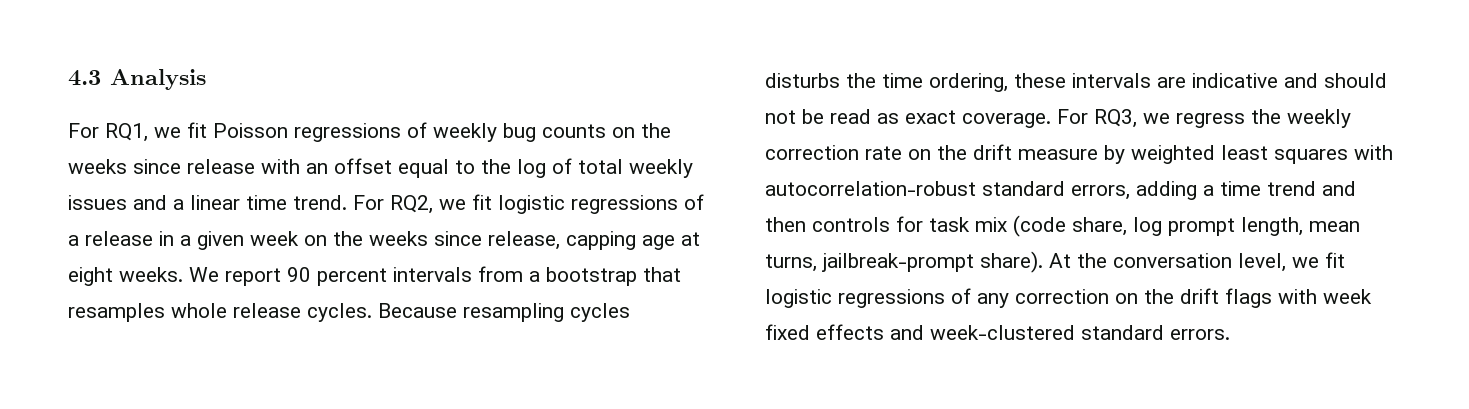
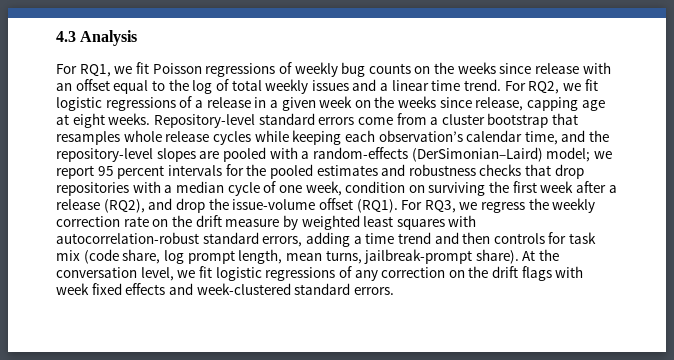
- We report 90 percent intervals from a bootstrap that resamples whole release cycles. Because resampling cycles disturbs the time ordering, these intervals are indicative and should not be read as exact coverage.
+ Repository-level standard errors come from a cluster bootstrap that resamples whole release cycles while keeping each observation’s calendar time, and the repository-level slopes are pooled with a random-effects (DerSimonian–Laird) model; we report 95 percent intervals for the pooled estimates and robustness checks that drop repositories with a median cycle of one week, condition on surviving the first week after a release (RQ2), and drop the issue-volume offset (RQ1).

